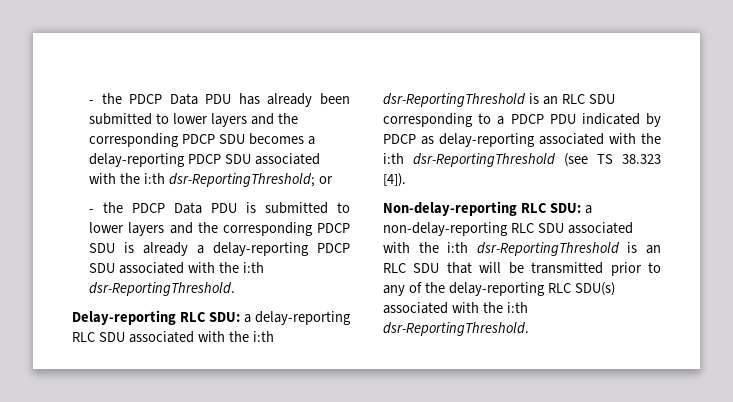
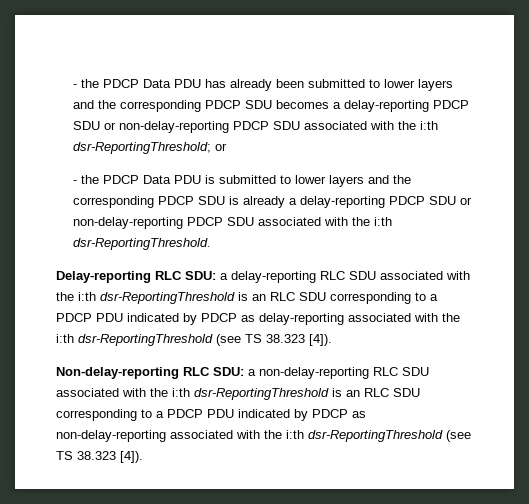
- - the PDCP Data PDU has already been submitted to lower layers and the corresponding PDCP SDU becomes a delay-reporting PDCP SDU associated with the i:th dsr-ReportingThreshold; or
+ - the PDCP Data PDU has already been submitted to lower layers and the corresponding PDCP SDU becomes a delay-reporting PDCP SDU or non-delay-reporting PDCP SDU associated with the i:th dsr-ReportingThreshold; or
- - the PDCP Data PDU is submitted to lower layers and the corresponding PDCP SDU is already a delay-reporting PDCP SDU associated with the i:th dsr-ReportingThreshold.
+ - the PDCP Data PDU is submitted to lower layers and the corresponding PDCP SDU is already a delay-reporting PDCP SDU or non-delay-reporting PDCP SDU associated with the i:th dsr-ReportingThreshold.
- Non-delay-reporting RLC SDU: a non-delay-reporting RLC SDU associated with the i:th dsr-ReportingThreshold is an RLC SDU that will be transmitted prior to any of the delay-reporting RLC SDU(s) associated with the i:th dsr-ReportingThreshold.
+ Non-delay-reporting RLC SDU: a non-delay-reporting RLC SDU associated with the i:th dsr-ReportingThreshold is an RLC SDU corresponding to a PDCP PDU indicated by PDCP as non-delay-reporting associated with the i:th dsr-ReportingThreshold (see TS 38.323 [4]).

